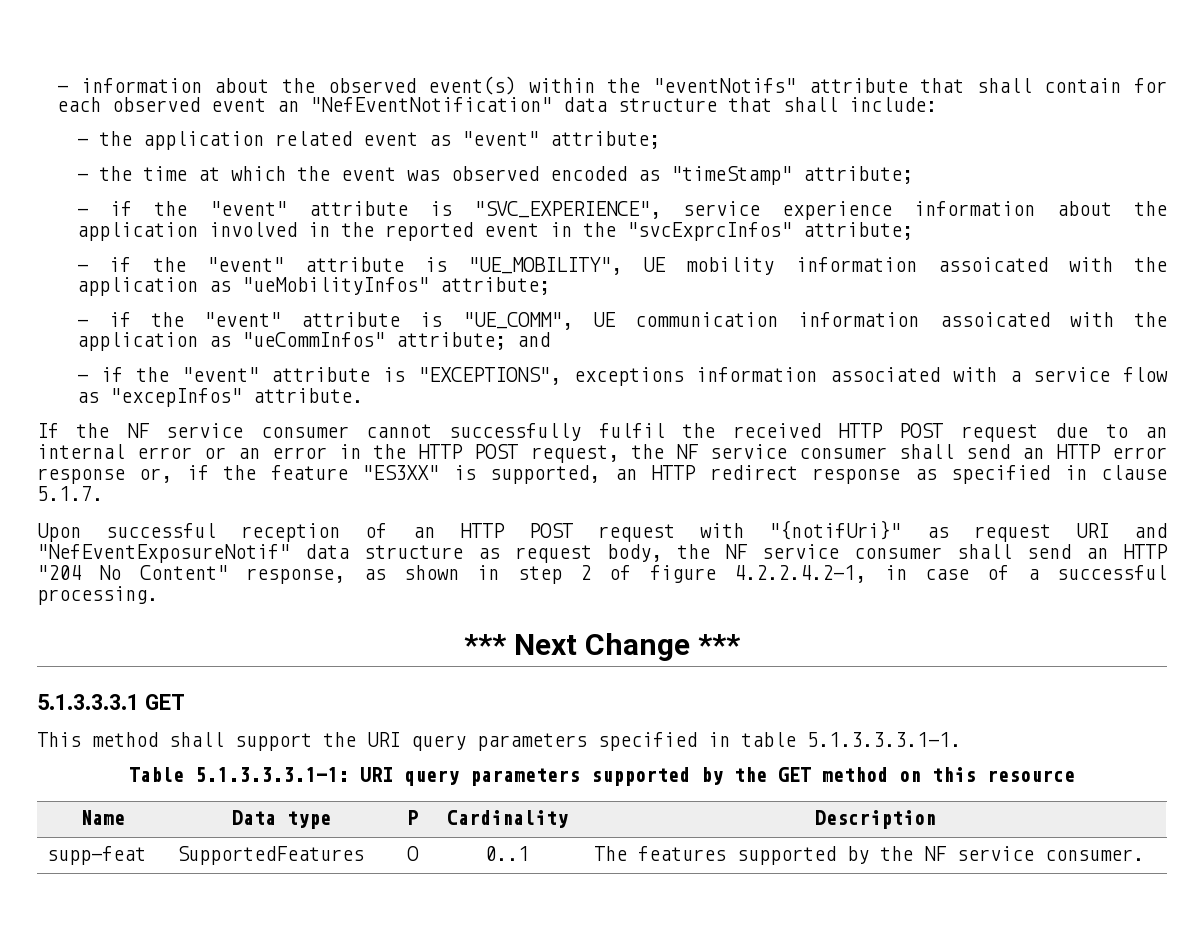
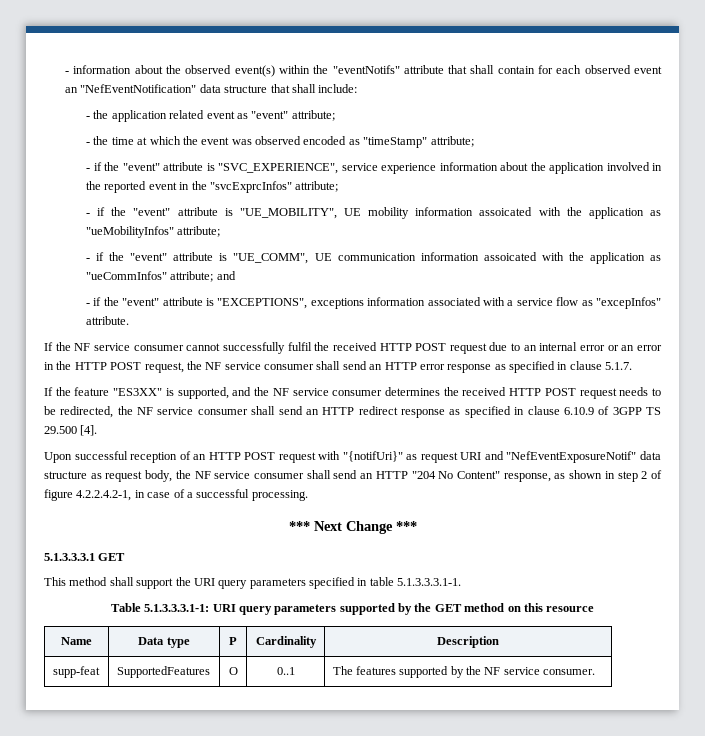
- If the NF service consumer cannot successfully fulfil the received HTTP POST request due to an internal error or an error in the HTTP POST request, the NF service consumer shall send an HTTP error response or, if the feature "ES3XX" is supported, an HTTP redirect response as specified in clause 5.1.7.
+ If the NF service consumer cannot successfully fulfil the received HTTP POST request due to an internal error or an error in the HTTP POST request, the NF service consumer shall send an HTTP error response as specified in clause 5.1.7.
+ If the feature "ES3XX" is supported, and the NF service consumer determines the received HTTP POST request needs to be redirected, the NF service consumer shall send an HTTP redirect response as specified in clause 6.10.9 of 3GPP TS 29.500 [4].

